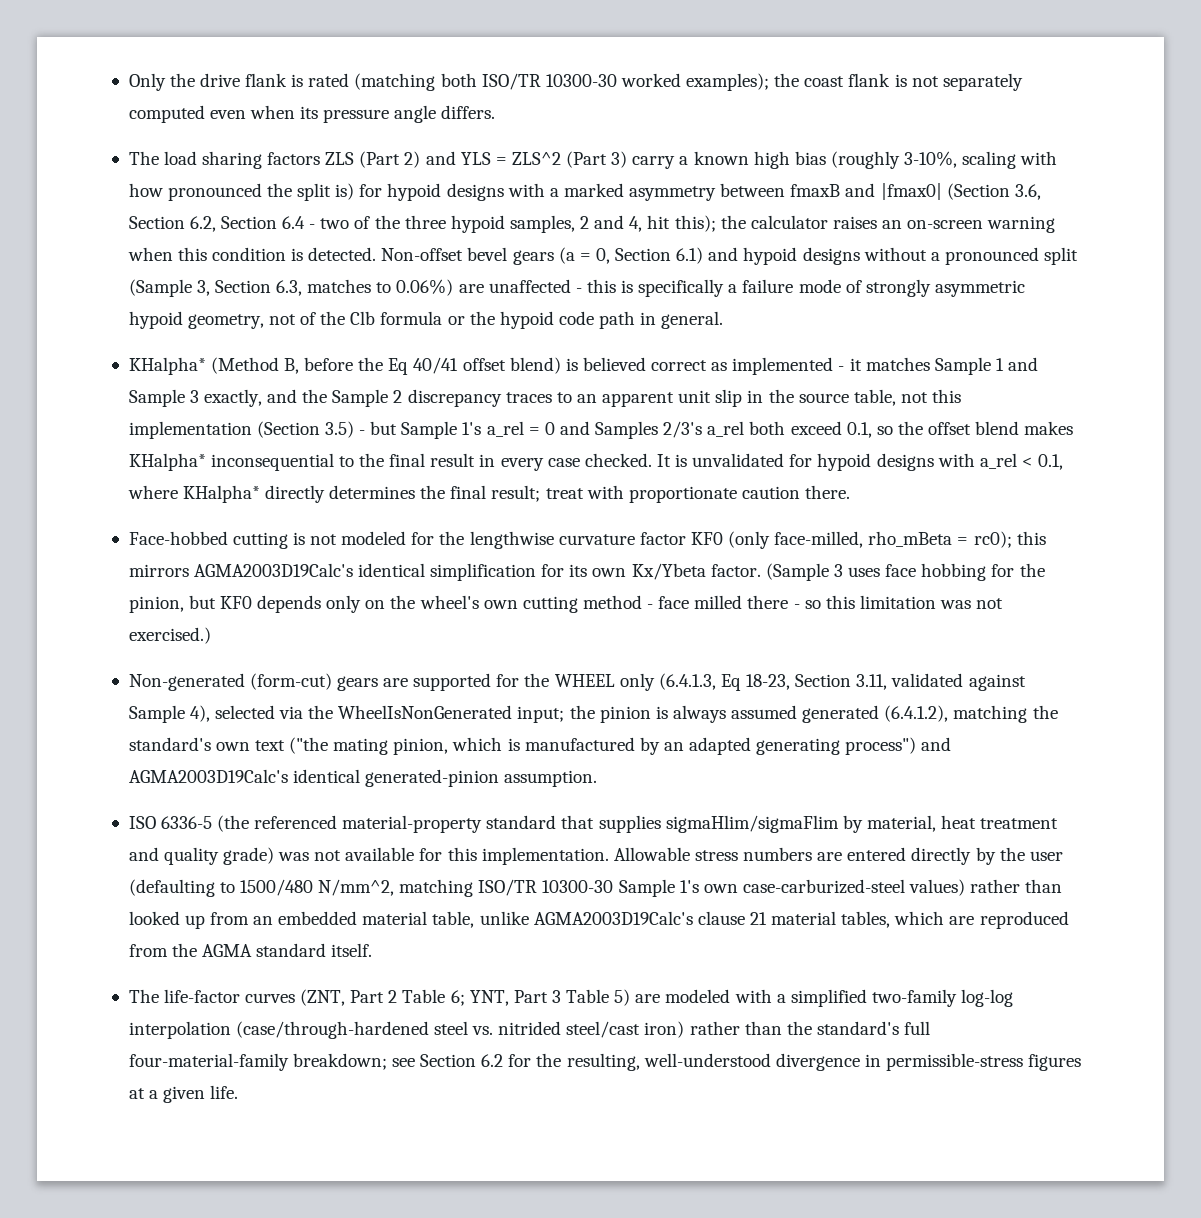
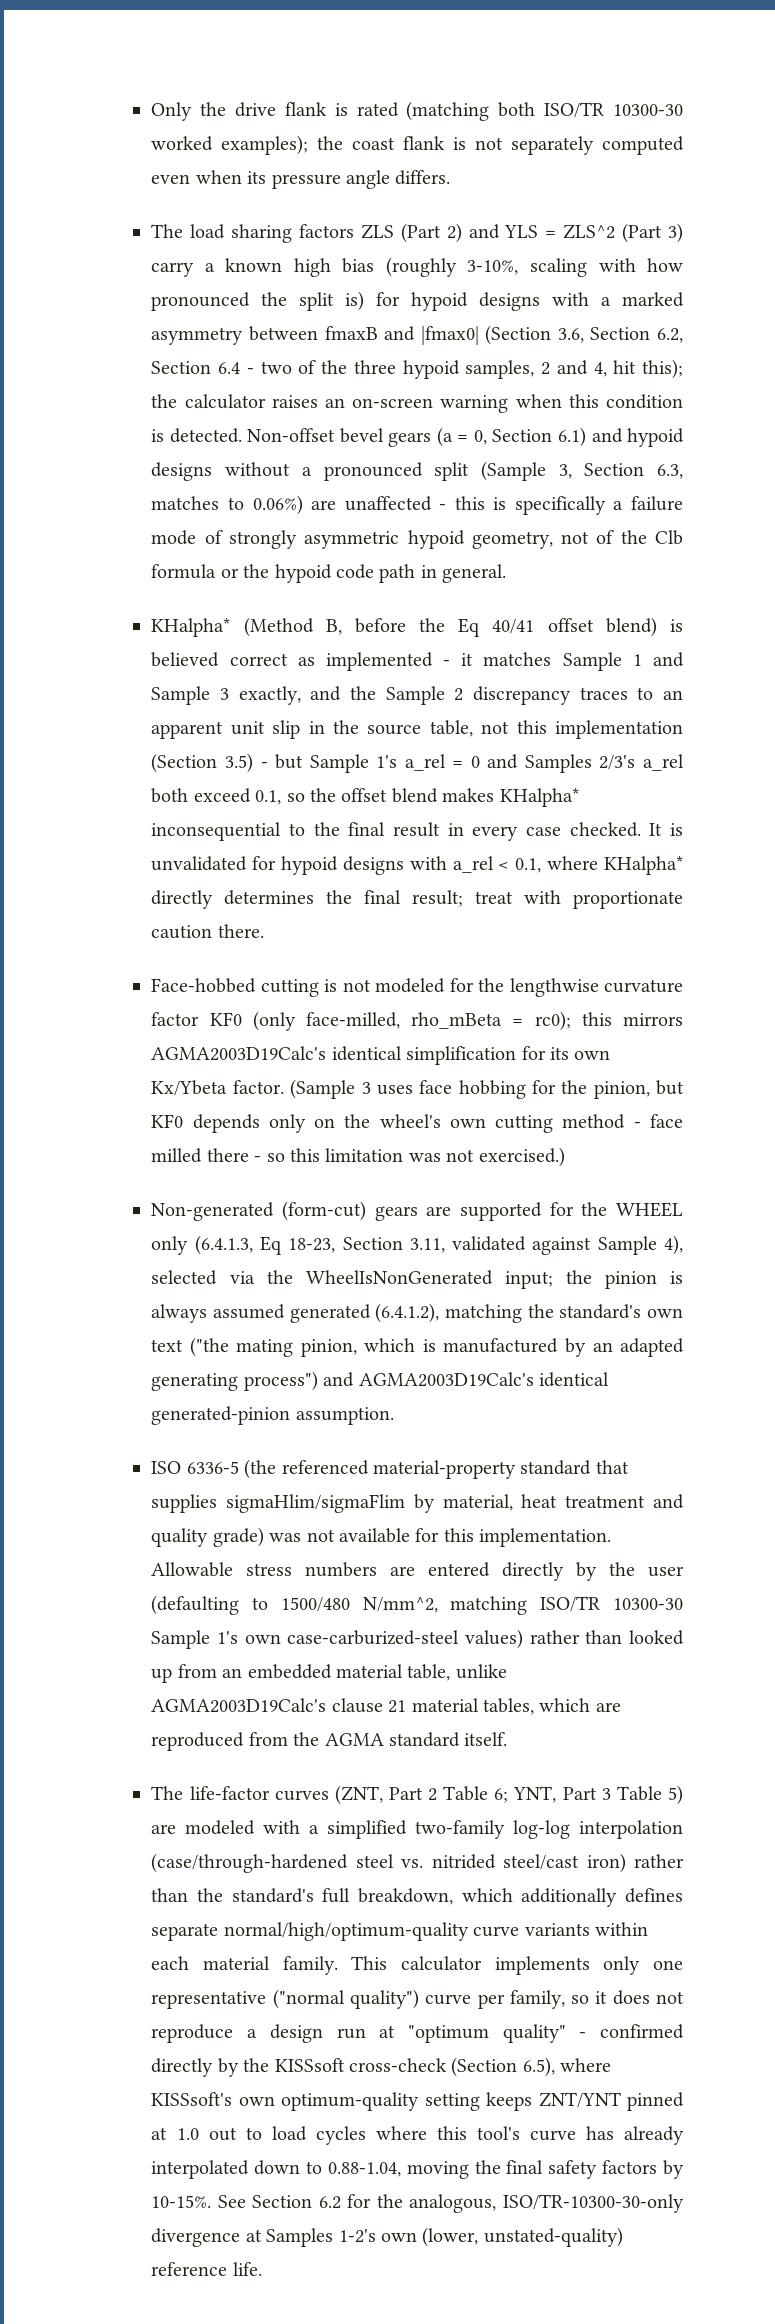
- The life-factor curves (ZNT, Part 2 Table 6; YNT, Part 3 Table 5) are modeled with a simplified two-family log-log interpolation (case/through-hardened steel vs. nitrided steel/cast iron) rather than the standard's full four-material-family breakdown; see Section 6.2 for the resulting, well-understood divergence in permissible-stress figures at a given life.
+ The life-factor curves (ZNT, Part 2 Table 6; YNT, Part 3 Table 5) are modeled with a simplified two-family log-log interpolation (case/through-hardened steel vs. nitrided steel/cast iron) rather than the standard's full breakdown, which additionally defines separate normal/high/optimum-quality curve variants within each material family. This calculator implements only one representative ("normal quality") curve per family, so it does not reproduce a design run at "optimum quality" - confirmed directly by the KISSsoft cross-check (Section 6.5), where KISSsoft's own optimum-quality setting keeps ZNT/YNT pinned at 1.0 out to load cycles where this tool's curve has already interpolated down to 0.88-1.04, moving the final safety factors by 10-15%. See Section 6.2 for the analogous, ISO/TR-10300-30-only divergence at Samples 1-2's own (lower, unstated-quality) reference life.

